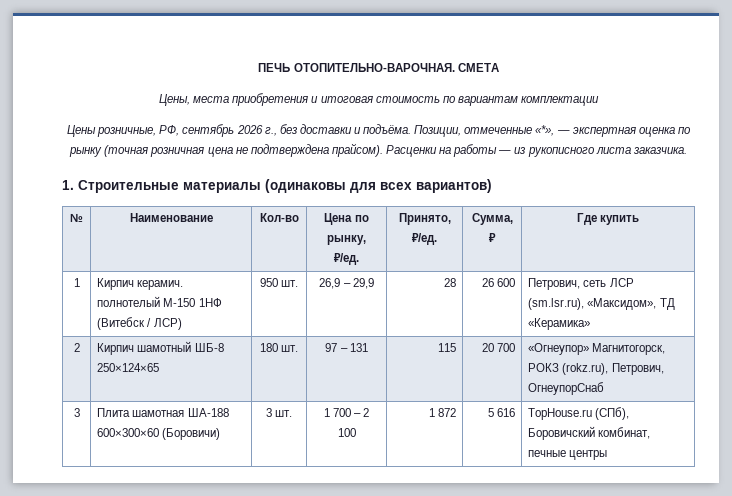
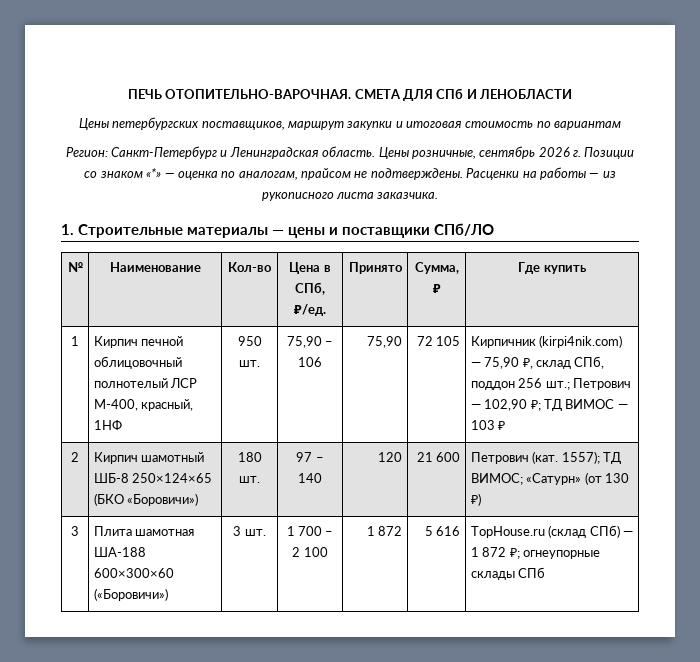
- СМЕТА
- Цены, места приобретения и итоговая стоимость по вариантам комплектации
- Цены розничные, РФ, сентябрь 2026 г., без доставки и подъёма. Позиции, отмеченные «*», — экспертная оценка по рынку (точная розничная цена не подтверждена прайсом).
+ СМЕТА ДЛЯ СПб И ЛЕНОБЛАСТИ
+ Цены петербургских поставщиков, маршрут закупки и итоговая стоимость по вариантам
+ Регион: Санкт-Петербург и Ленинградская область. Цены розничные, сентябрь 2026 г. Позиции со знаком «*» — оценка по аналогам, прайсом не подтверждены.
- 1. Строительные материалы (одинаковы для всех вариантов)
+ 1. Строительные материалы — цены и поставщики СПб/ЛО
- № | Наименование | Кол-во | Цена по рынку, ₽/ед. | Принято, ₽/ед. | Сумма, ₽ | Где купить
+ № | Наименование | Кол-во | Цена в СПб, ₽/ед. | Принято | Сумма, ₽ | Где купить
- 1 | Кирпич керамич. полнотелый М-150 1НФ (Витебск / ЛСР) | 950 шт. | 26,9 – 29,9 | 28 | 26 600 | Петрович, сеть ЛСР (sm.lsr.ru), «Максидом», ТД «Керамика»
+ 1 | Кирпич печной облицовочный полнотелый ЛСР М-400, красный, 1НФ | 950 шт. | 75,90 – 106 | 75,90 | 72 105 | Кирпичник (kirpi4nik.com) — 75,90 ₽, склад СПб, поддон 256 шт.; Петрович — 102,90 ₽; ТД ВИМОС — 103 ₽
- 2 | Кирпич шамотный ШБ-8 250×124×65 | 180 шт. | 97 – 131 | 115 | 20 700 | «Огнеупор» Магнитогорск, РОКЗ (rokz.ru), Петрович, ОгнеупорСнаб
+ 2 | Кирпич шамотный ШБ-8 250×124×65 (БКО «Боровичи») | 180 шт. | 97 – 140 | 120 | 21 600 | Петрович (кат. 1557); ТД ВИМОС; «Сатурн» (от 130 ₽)
- 3 | Плита шамотная ША-188 600×300×60 (Боровичи) | 3 шт. | 1 700 – 2 100 | 1 872 | 5 616 | TopHouse.ru (СПб), Боровичский комбинат, печные центры
+ 3 | Плита шамотная ША-188 600×300×60 («Боровичи») | 3 шт. | 1 700 – 2 100 | 1 872 | 5 616 | TopHouse.ru (склад СПб) — 1 872 ₽; огнеупорные склады СПб

